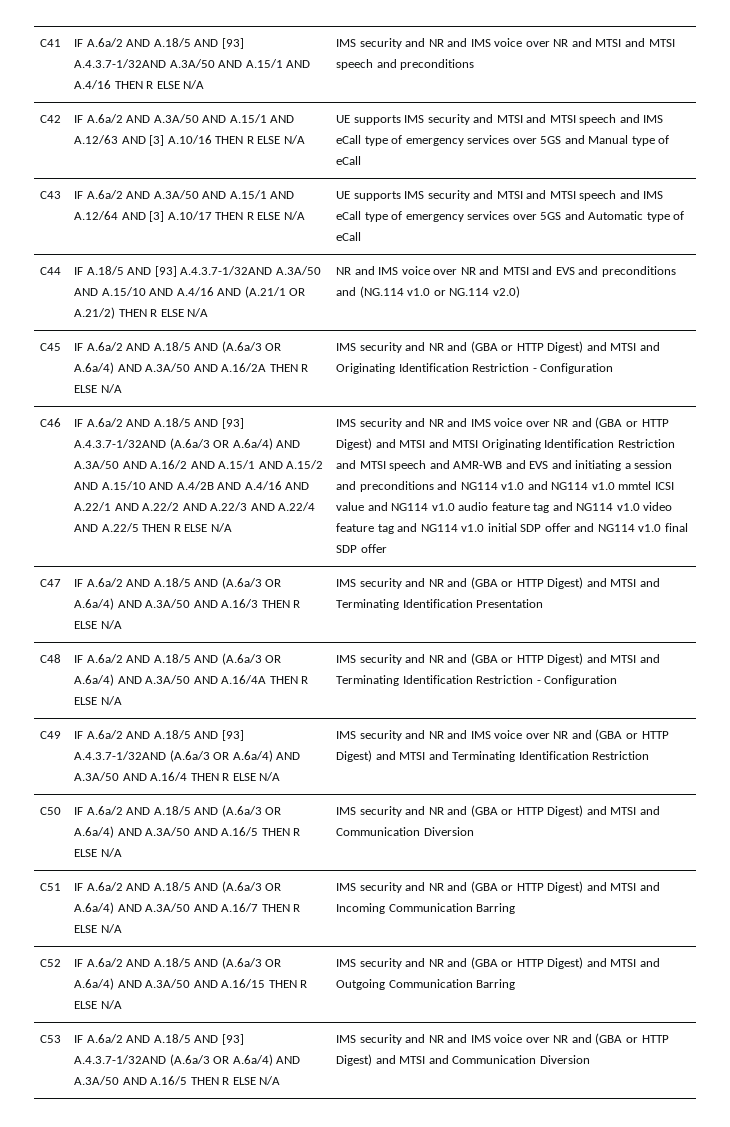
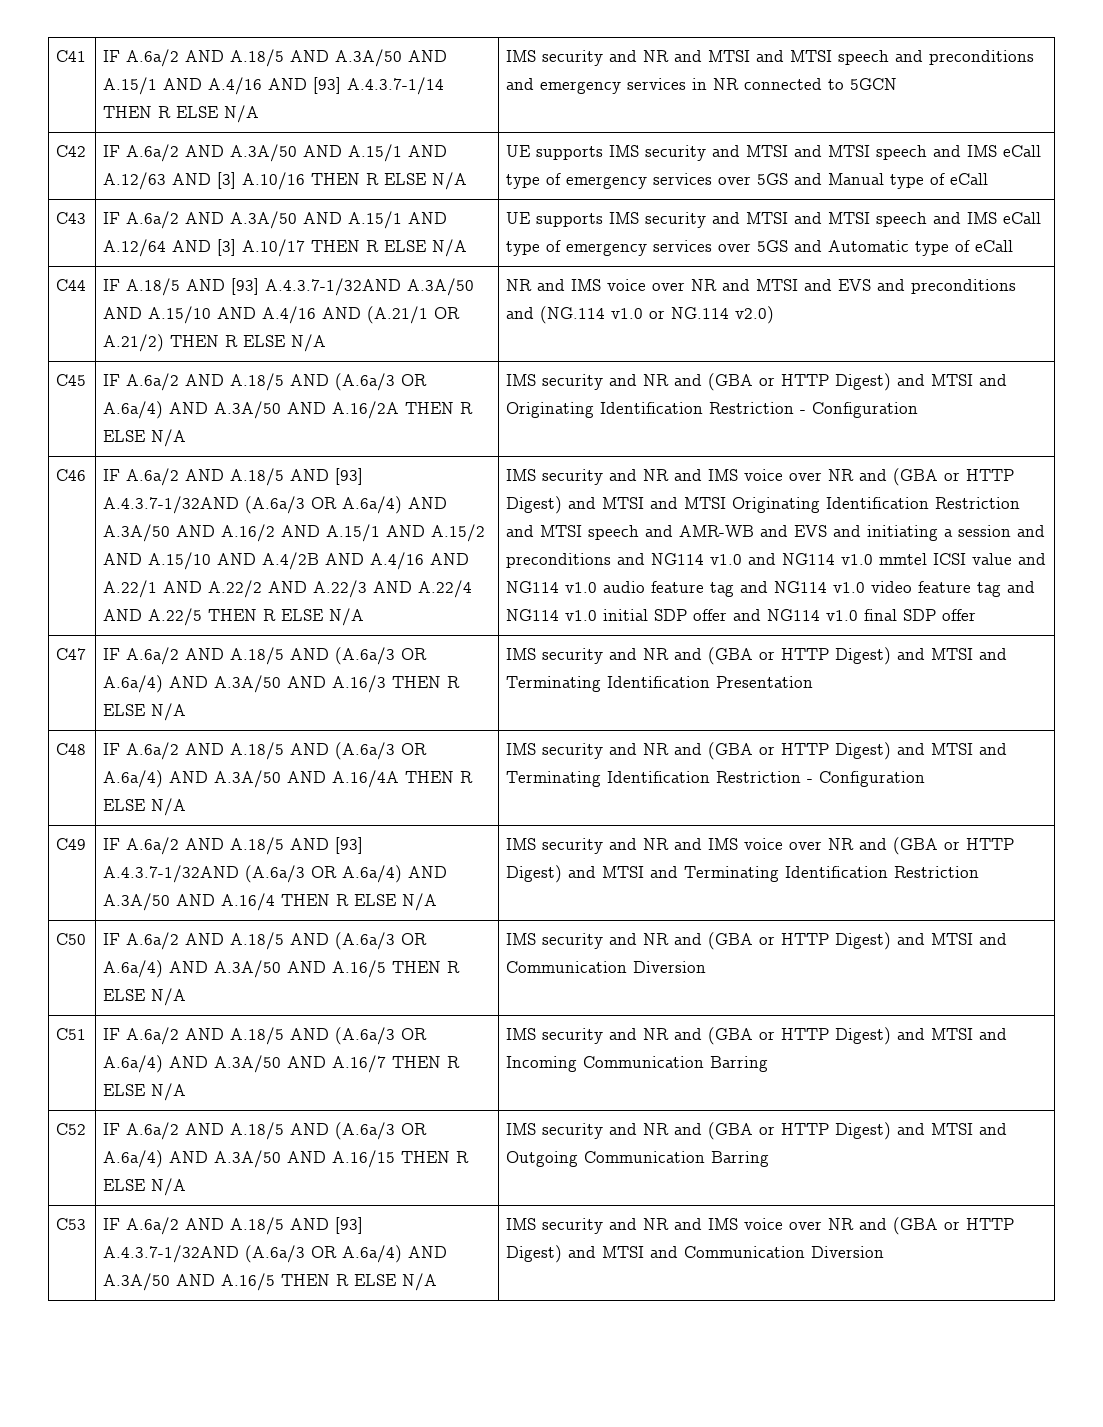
- C41 | IF A.6a/2 AND A.18/5 AND [93] A.4.3.7-1/32AND A.3A/50 AND A.15/1 AND A.4/16 THEN R ELSE N/A | IMS security and NR and IMS voice over NR and MTSI and MTSI speech and preconditions
+ C41 | IF A.6a/2 AND A.18/5 AND A.3A/50 AND A.15/1 AND A.4/16 AND [93] A.4.3.7-1/14 THEN R ELSE N/A | IMS security and NR and MTSI and MTSI speech and preconditions and emergency services in NR connected to 5GCN

